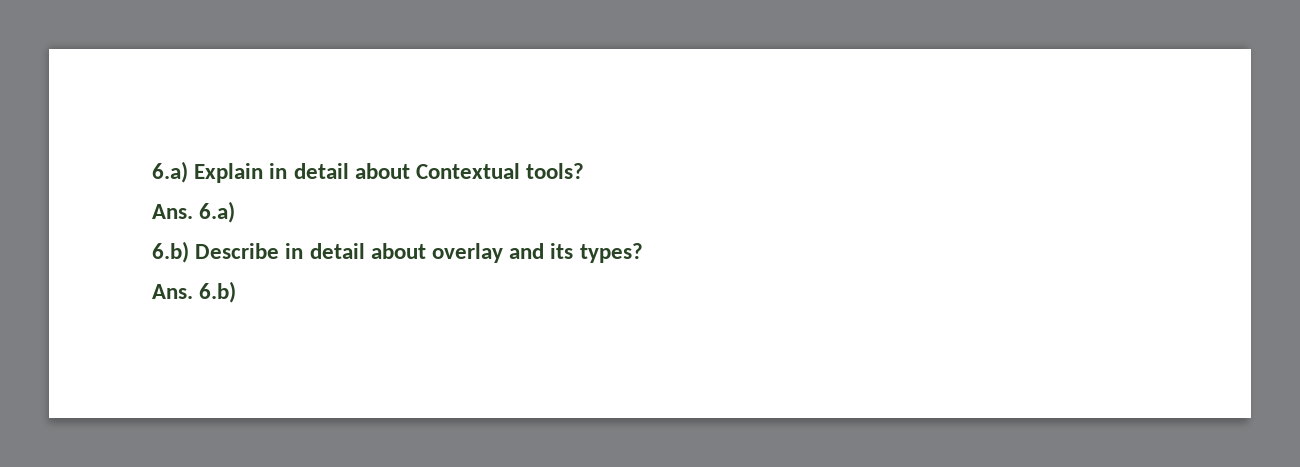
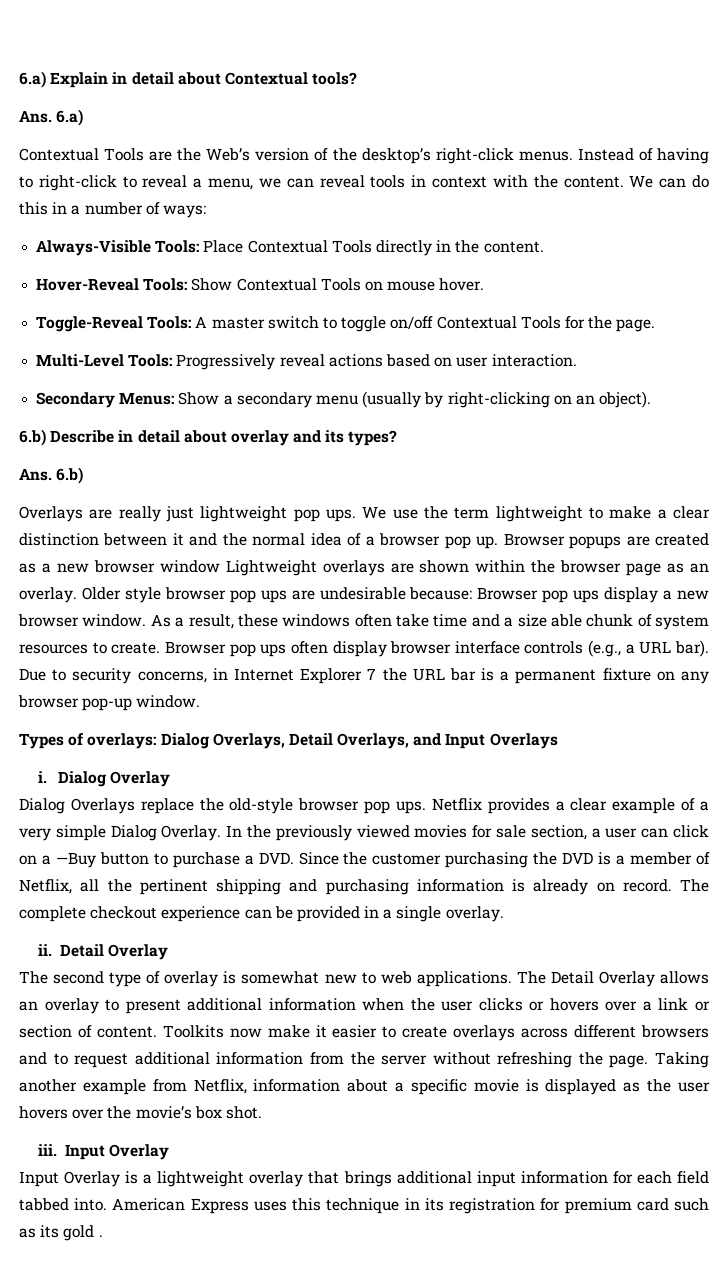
+ Contextual Tools are the Web’s version of the desktop’s right-click menus. Instead of having to right-click to reveal a menu, we can reveal tools in context with the content. We can do this in a number of ways:
+ Always-Visible Tools: Place Contextual Tools directly in the content.
+ Hover-Reveal Tools: Show Contextual Tools on mouse hover.
+ Toggle-Reveal Tools: A master switch to toggle on/off Contextual Tools for the page.
+ Multi-Level Tools: Progressively reveal actions based on user interaction.
+ Secondary Menus: Show a secondary menu (usually by right-clicking on an object).
+ Overlays are really just lightweight pop ups. We use the term lightweight to make a clear distinction between it and the normal idea of a browser pop up. Browser popups are created as a new browser window Lightweight overlays are shown within the browser page as an overlay. Older style browser pop ups are undesirable because: Browser pop ups display a new browser window. As a result, these windows often take time and a size able chunk of system resources to create. Browser pop ups often display browser interface controls (e.g., a URL bar). Due to security concerns, in Internet Explorer 7 the URL bar is a permanent fixture on any browser pop-up window.
+ Types of overlays: Dialog Overlays, Detail Overlays, and Input Overlays
+ i. Dialog Overlay
+ Dialog Overlays replace the old-style browser pop ups. Netflix provides a clear example of a very simple Dialog Overlay. In the previously viewed movies for sale section, a user can click on a ―Buy button to purchase a DVD. Since the customer purchasing the DVD is a member of Netflix, all the pertinent shipping and purchasing information is already on record. The complete checkout experience can be provided in a single overlay.
+ ii. Detail Overlay
+ The second type of overlay is somewhat new to web applications. The Detail Overlay allows an overlay to present additional information when the user clicks or hovers over a link or section of content. Toolkits now make it easier to create overlays across different browsers and to request additional information from the server without refreshing the page. Taking another example from Netflix, information about a specific movie is displayed as the user hovers over the movie’s box shot.
+ iii. Input Overlay
+ Input Overlay is a lightweight overlay that brings additional input information for each field tabbed into. American Express uses this technique in its registration for premium card such as its gold .

